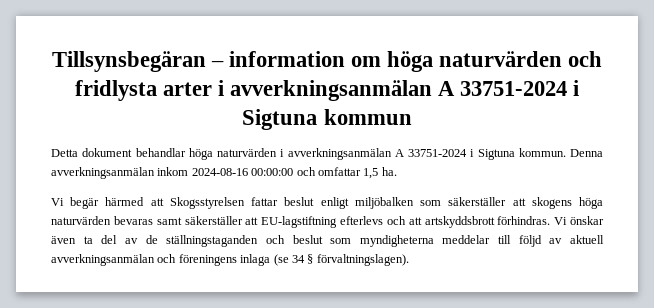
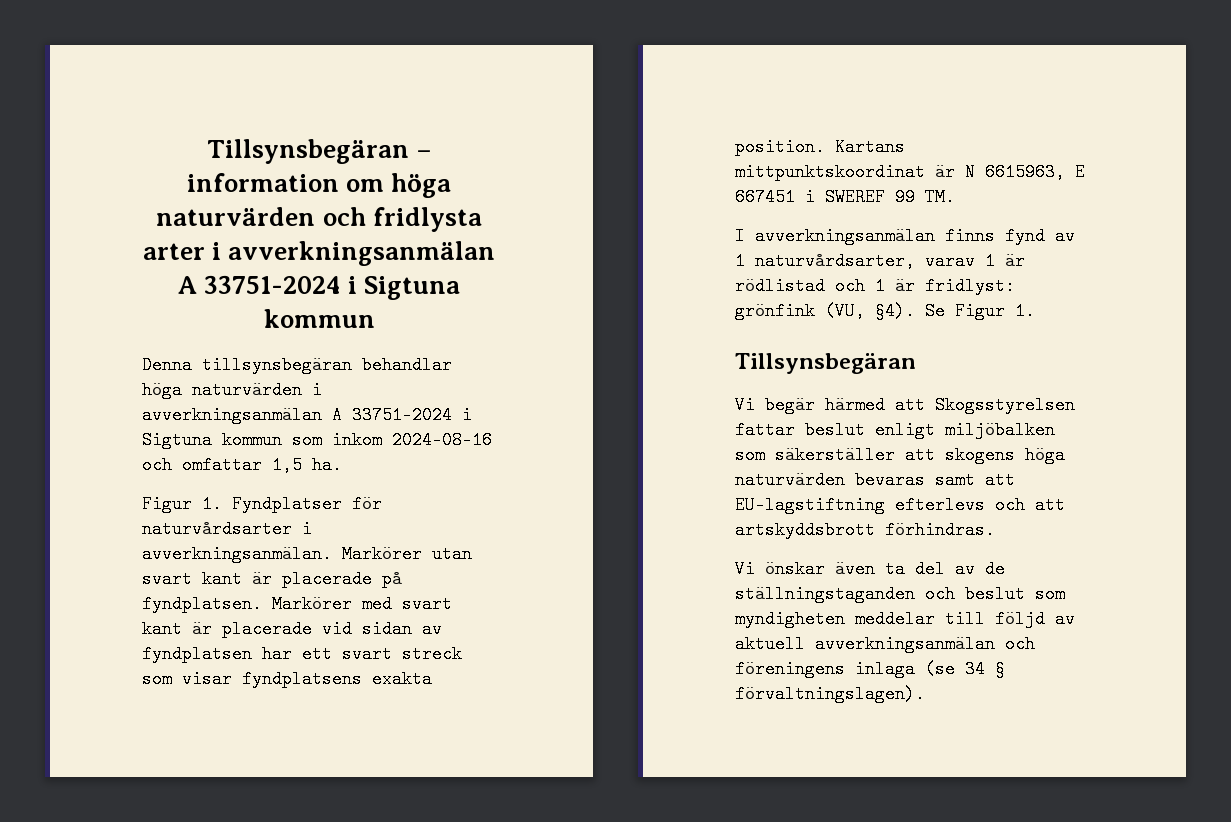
- Detta dokument behandlar höga naturvärden i avverkningsanmälan A 33751-2024 i Sigtuna kommun. Denna avverkningsanmälan inkom 2024-08-16 00:00:00 och omfattar 1,5 ha.
+ Denna tillsynsbegäran behandlar höga naturvärden i avverkningsanmälan A 33751-2024 i Sigtuna kommun som inkom 2024-08-16 och omfattar 1,5 ha.
+ Figur 1. Fyndplatser för naturvårdsarter i avverkningsanmälan. Markörer utan svart kant är placerade på fyndplatsen. Markörer med svart kant är placerade vid sidan av fyndplatsen har ett svart streck som visar fyndplatsens exakta position. Kartans mittpunktskoordinat är N 6615963, E 667451 i SWEREF 99 TM.
+ I avverkningsanmälan finns fynd av 1 naturvårdsarter, varav 1 är rödlistad och 1 är fridlyst: grönfink (VU, §4). Se Figur 1.
+ Tillsynsbegäran
- Vi begär härmed att Skogsstyrelsen fattar beslut enligt miljöbalken som säkerställer att skogens höga naturvärden bevaras samt säkerställer att EU-lagstiftning efterlevs och att artskyddsbrott förhindras. Vi önskar även ta del av de ställningstaganden och beslut som myndigheterna meddelar till följd av aktuell avverkningsanmälan och föreningens inlaga (se 34 § förvaltningslagen).
+ Vi begär härmed att Skogsstyrelsen fattar beslut enligt miljöbalken som säkerställer att skogens höga naturvärden bevaras samt att EU-lagstiftning efterlevs och att artskyddsbrott förhindras.
+ Vi önskar även ta del av de ställningstaganden och beslut som myndigheten meddelar till följd av aktuell avverkningsanmälan och föreningens inlaga (se 34 § förvaltningslagen).

